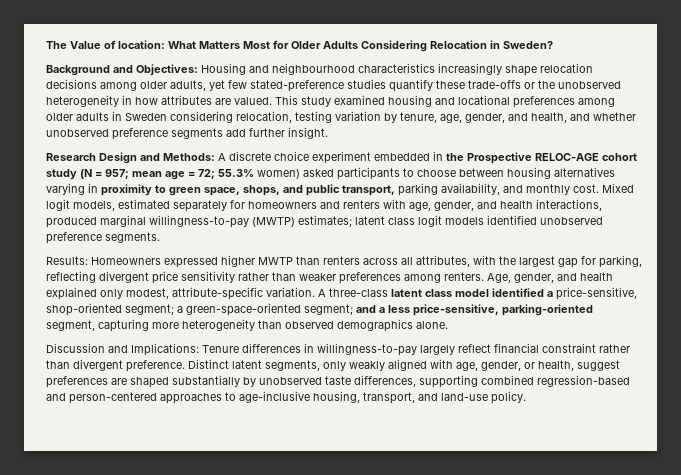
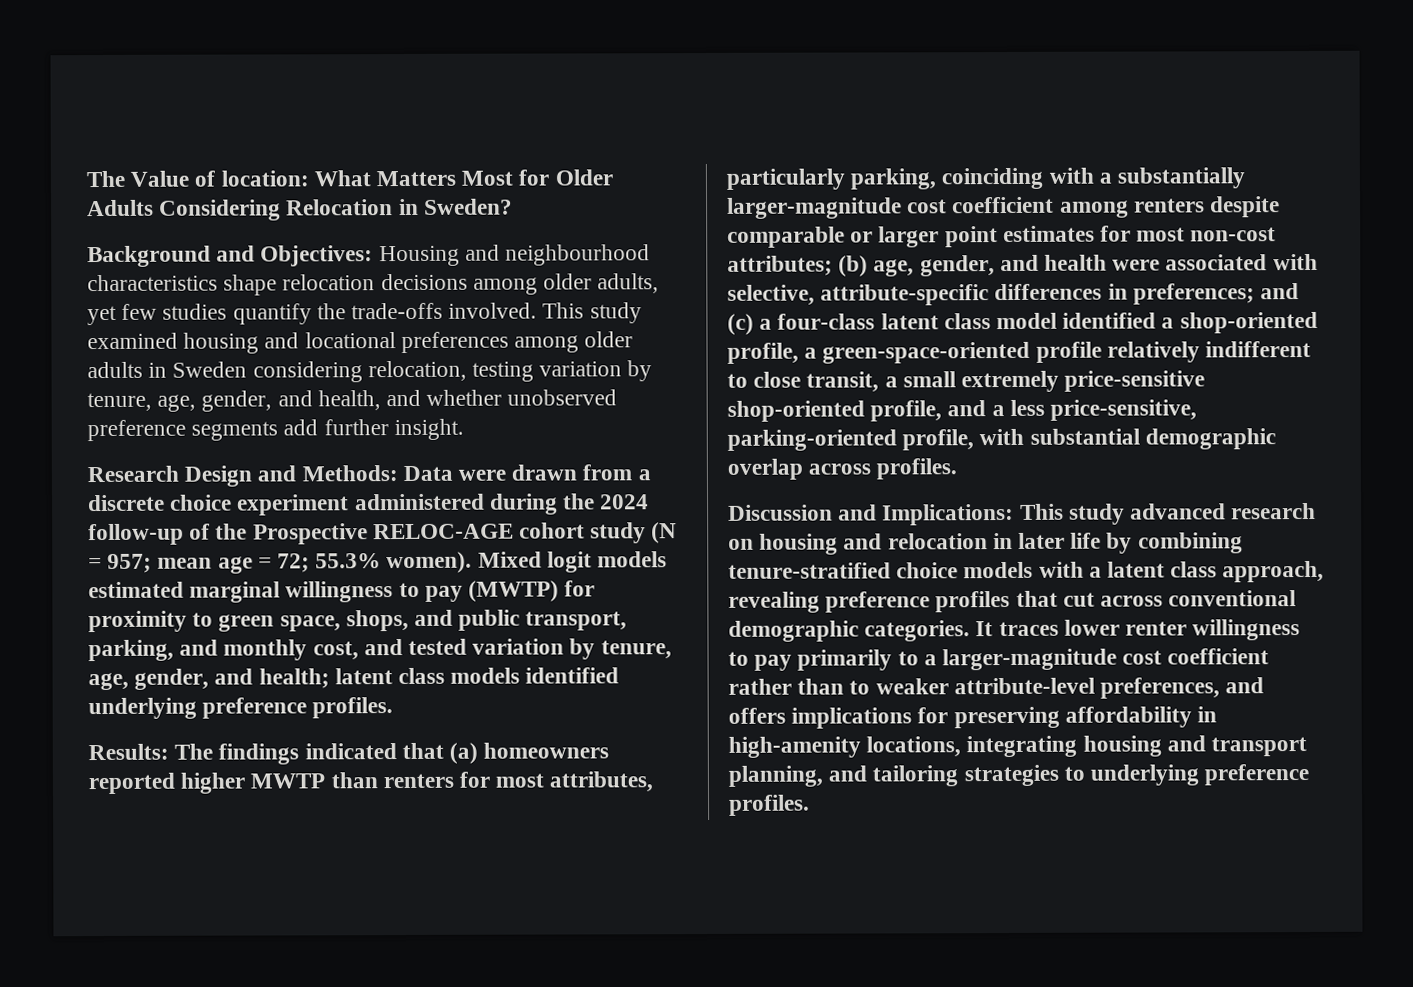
- Background and Objectives: Housing and neighbourhood characteristics increasingly shape relocation decisions among older adults, yet few stated-preference studies quantify these trade-offs or the unobserved heterogeneity in how attributes are valued.
+ Background and Objectives: Housing and neighbourhood characteristics shape relocation decisions among older adults, yet few studies quantify the trade-offs involved.
- Research Design and Methods: A discrete choice experiment embedded in the Prospective RELOC-AGE cohort study (N = 957; mean age = 72; 55.3% women) asked participants to choose between housing alternatives varying in proximity to green space, shops, and public transport, parking availability, and monthly cost. Mixed logit models, estimated separately for homeowners and renters with age, gender, and health interactions, produced marginal willingness-to-pay (MWTP) estimates; latent class logit models identified unobserved preference segments.
- Results: Homeowners expressed higher MWTP than renters across all attributes, with the largest gap for parking, reflecting divergent price sensitivity rather than weaker preferences among renters. Age, gender, and health explained only modest, attribute-specific variation. A three-class latent class model identified a price-sensitive, shop-oriented segment; a green-space-oriented segment; and a less price-sensitive, parking-oriented segment, capturing more heterogeneity than observed demographics alone.
- Discussion and Implications: Tenure differences in willingness-to-pay largely reflect financial constraint rather than divergent preference. Distinct latent segments, only weakly aligned with age, gender, or health, suggest preferences are shaped substantially by unobserved taste differences, supporting combined regression-based and person-centered approaches to age-inclusive housing, transport, and land-use policy.
+ Research Design and Methods: Data were drawn from a discrete choice experiment administered during the 2024 follow-up of the Prospective RELOC-AGE cohort study (N = 957; mean age = 72; 55.3% women). Mixed logit models estimated marginal willingness to pay (MWTP) for proximity to green space, shops, and public transport, parking, and monthly cost, and tested variation by tenure, age, gender, and health; latent class models identified underlying preference profiles.
+ Results: The findings indicated that (a) homeowners reported higher MWTP than renters for most attributes, particularly parking, coinciding with a substantially larger-magnitude cost coefficient among renters despite comparable or larger point estimates for most non-cost attributes; (b) age, gender, and health were associated with selective, attribute-specific differences in preferences; and (c) a four-class latent class model identified a shop-oriented profile, a green-space-oriented profile relatively indifferent to close transit, a small extremely price-sensitive shop-oriented profile, and a less price-sensitive, parking-oriented profile, with substantial demographic overlap across profiles.
+ Discussion and Implications: This study advanced research on housing and relocation in later life by combining tenure-stratified choice models with a latent class approach, revealing preference profiles that cut across conventional demographic categories. It traces lower renter willingness to pay primarily to a larger-magnitude cost coefficient rather than to weaker attribute-level preferences, and offers implications for preserving affordability in high-amenity locations, integrating housing and transport planning, and tailoring strategies to underlying preference profiles.

